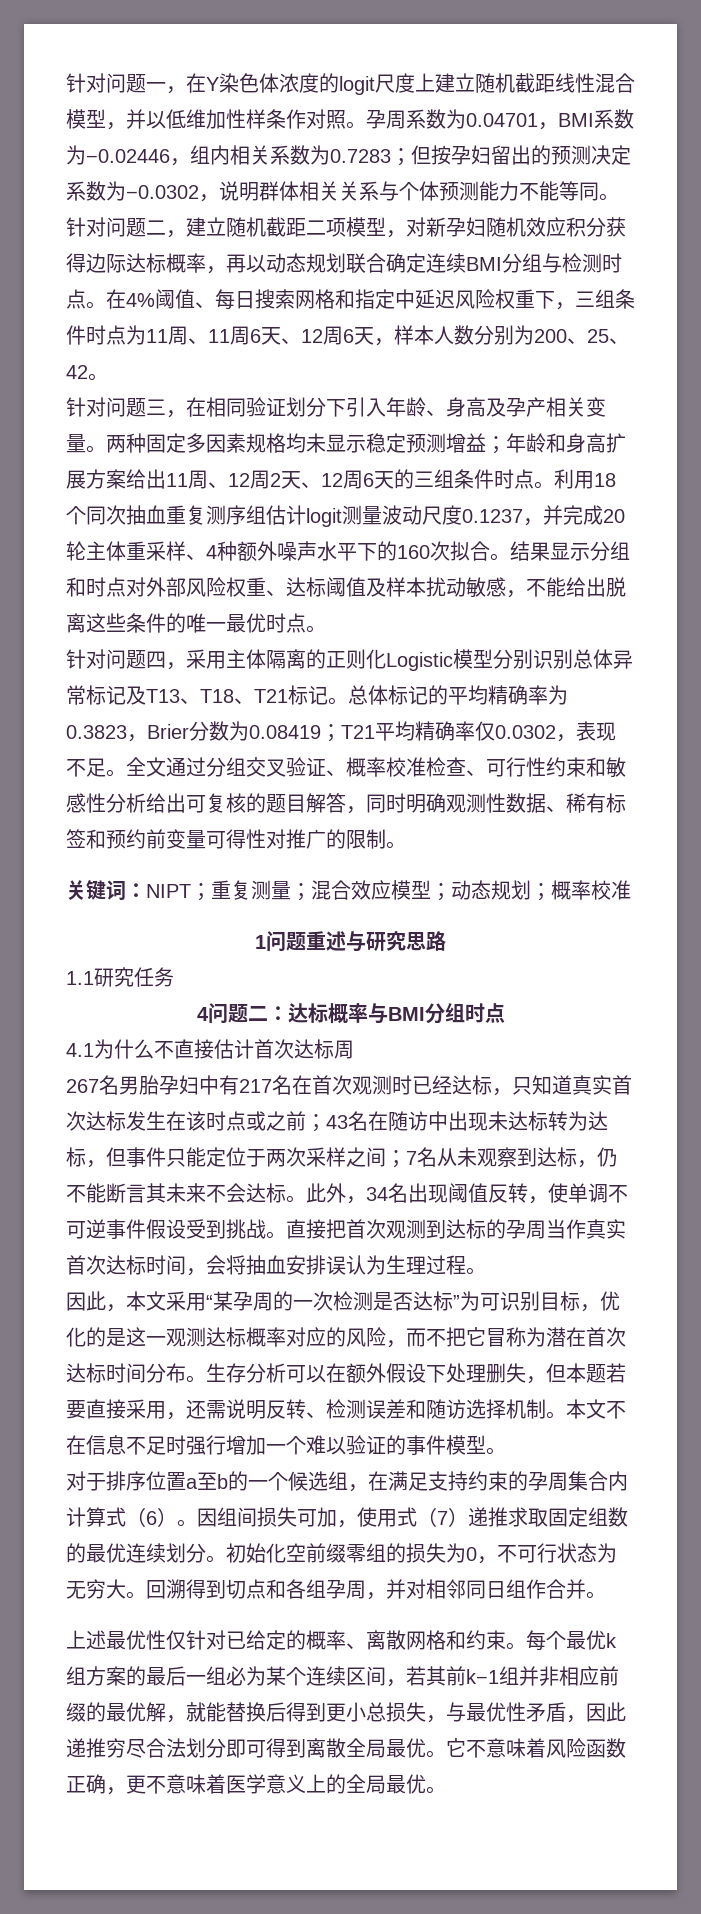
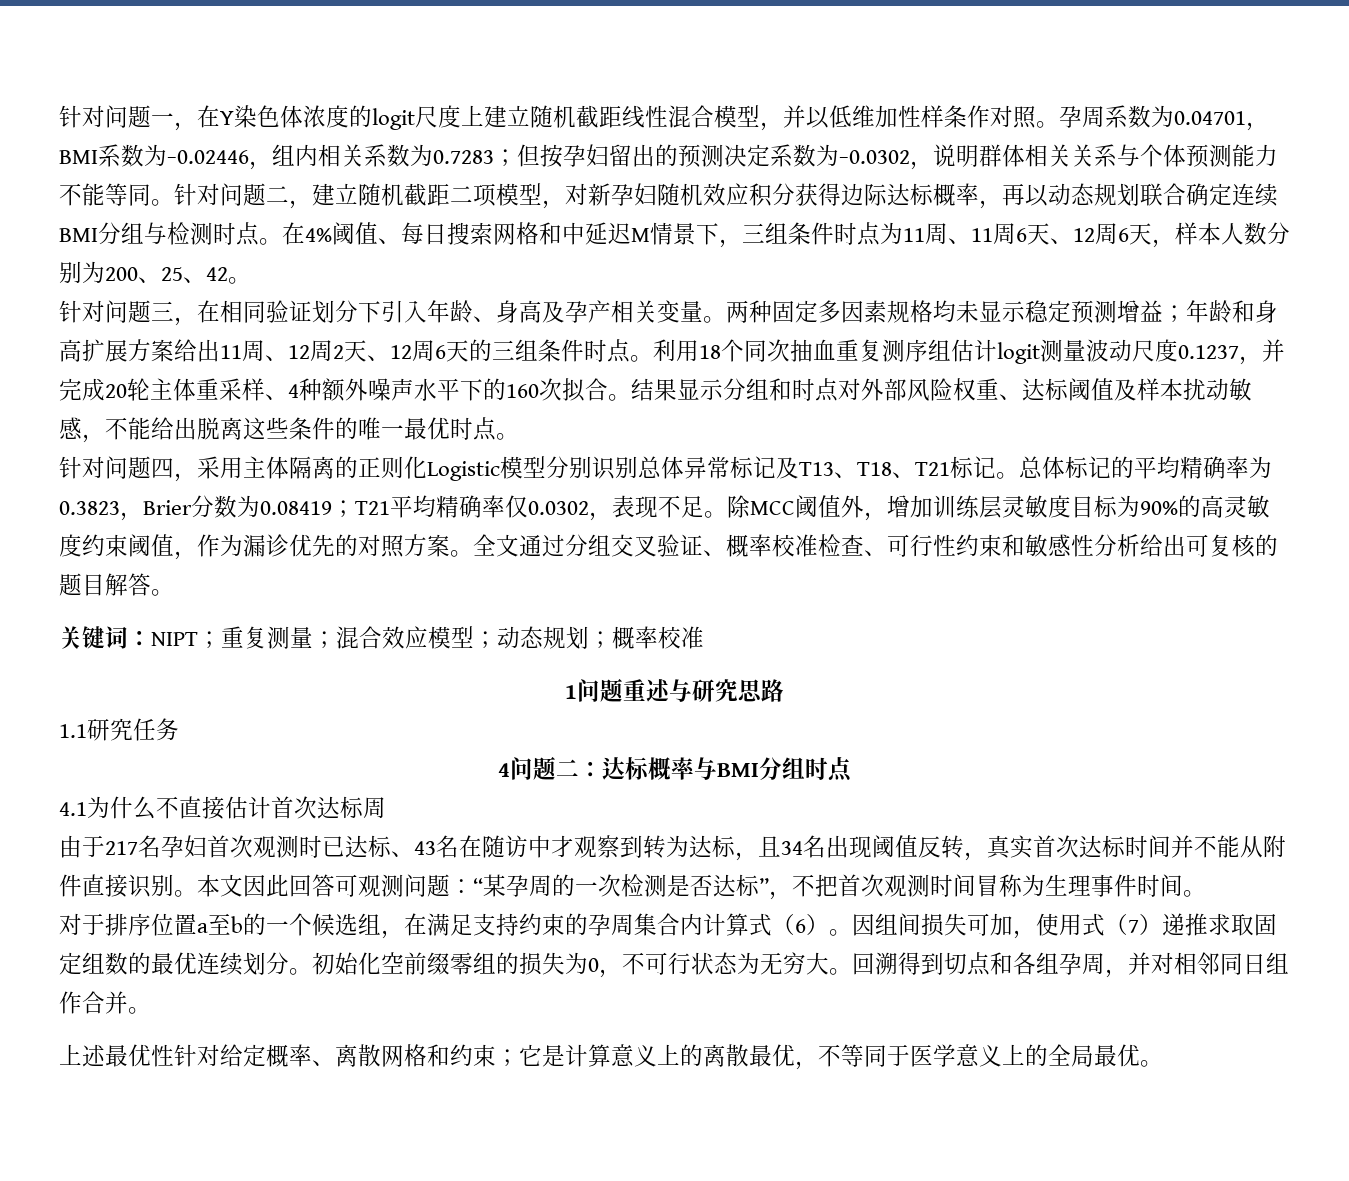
- 在4%阈值、每日搜索网格和指定中延迟风险权重下，三组条件时点为11周、11周6天、12周6天，样本人数分别为200、25、42。
+ 在4%阈值、每日搜索网格和中延迟M情景下，三组条件时点为11周、11周6天、12周6天，样本人数分别为200、25、42。
+ 除MCC阈值外，增加训练层灵敏度目标为90%的高灵敏度约束阈值，作为漏诊优先的对照方案。
- 全文通过分组交叉验证、概率校准检查、可行性约束和敏感性分析给出可复核的题目解答，同时明确观测性数据、稀有标签和预约前变量可得性对推广的限制。
+ 全文通过分组交叉验证、概率校准检查、可行性约束和敏感性分析给出可复核的题目解答。
- 267名男胎孕妇中有217名在首次观测时已经达标，只知道真实首次达标发生在该时点或之前；43名在随访中出现未达标转为达标，但事件只能定位于两次采样之间；7名从未观察到达标，仍不能断言其未来不会达标。此外，34名出现阈值反转，使单调不可逆事件假设受到挑战。直接把首次观测到达标的孕周当作真实首次达标时间，会将抽血安排误认为生理过程。
- 因此，本文采用“某孕周的一次检测是否达标”为可识别目标，优化的是这一观测达标概率对应的风险，而不把它冒称为潜在首次达标时间分布。生存分析可以在额外假设下处理删失，但本题若要直接采用，还需说明反转、检测误差和随访选择机制。本文不在信息不足时强行增加一个难以验证的事件模型。
+ 由于217名孕妇首次观测时已达标、43名在随访中才观察到转为达标，且34名出现阈值反转，真实首次达标时间并不能从附件直接识别。本文因此回答可观测问题：“某孕周的一次检测是否达标”，不把首次观测时间冒称为生理事件时间。
- 上述最优性仅针对已给定的概率、离散网格和约束。每个最优k组方案的最后一组必为某个连续区间，若其前k−1组并非相应前缀的最优解，就能替换后得到更小总损失，与最优性矛盾，因此递推穷尽合法划分即可得到离散全局最优。它不意味着风险函数正确，更不意味着医学意义上的全局最优。
+ 上述最优性针对给定概率、离散网格和约束；它是计算意义上的离散最优，不等同于医学意义上的全局最优。

